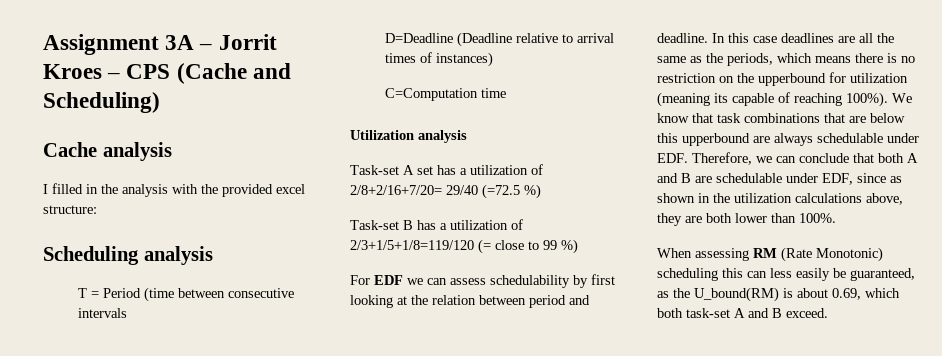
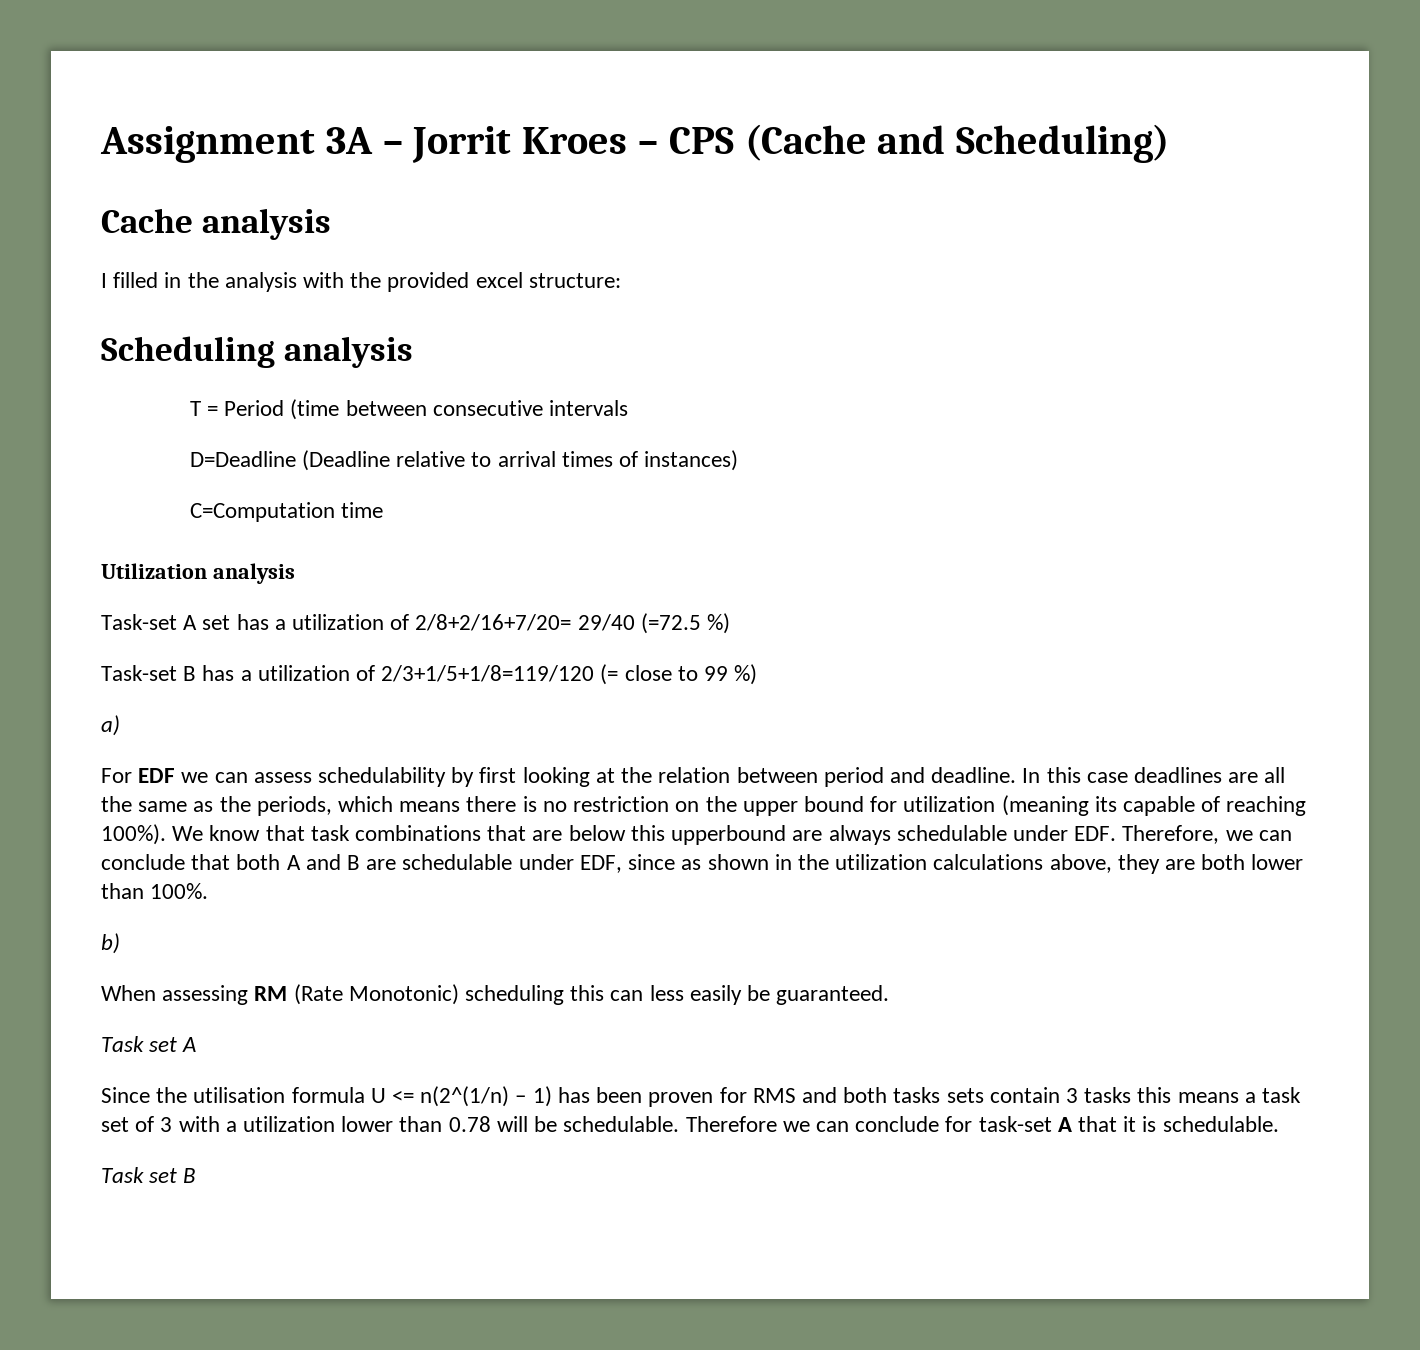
+ a)
- In this case deadlines are all the same as the periods, which means there is no restriction on the upperbound for utilization (meaning its capable of reaching 100%).
+ In this case deadlines are all the same as the periods, which means there is no restriction on the upper bound for utilization (meaning its capable of reaching 100%).
+ b)
- When assessing RM (Rate Monotonic) scheduling this can less easily be guaranteed, as the U_bound(RM) is about 0.69, which both task-set A and B exceed.
+ When assessing RM (Rate Monotonic) scheduling this can less easily be guaranteed.
+ Task set A
+ Since the utilisation formula U <= n(2^(1/n) – 1) has been proven for RMS and both tasks sets contain 3 tasks this means a task set of 3 with a utilization lower than 0.78 will be schedulable. Therefore we can conclude for task-set A that it is schedulable.
+ Task set B

